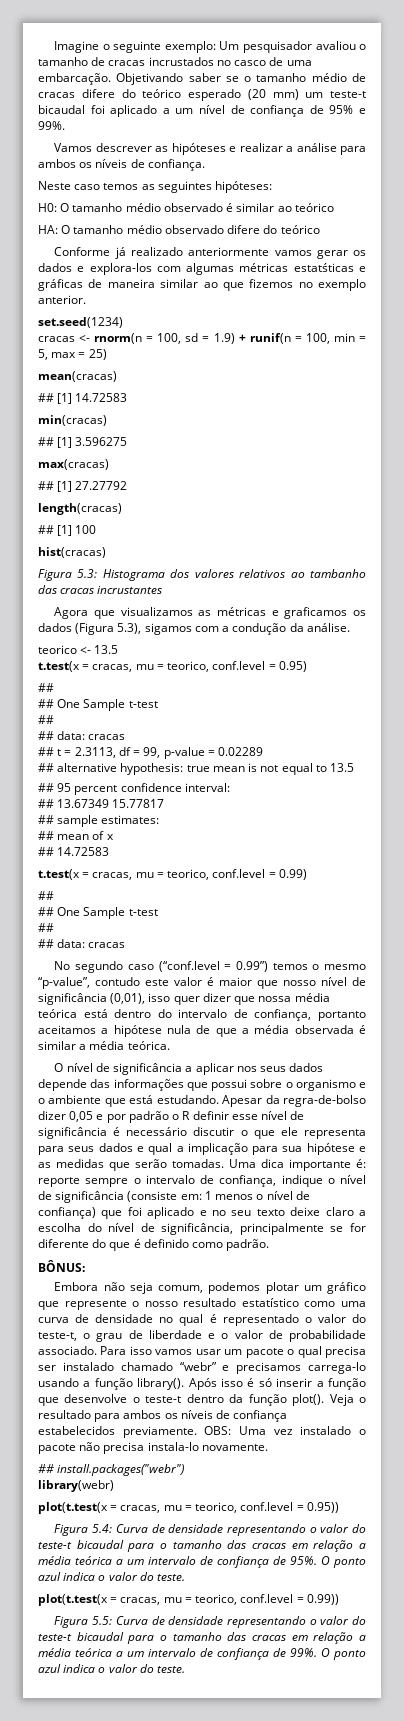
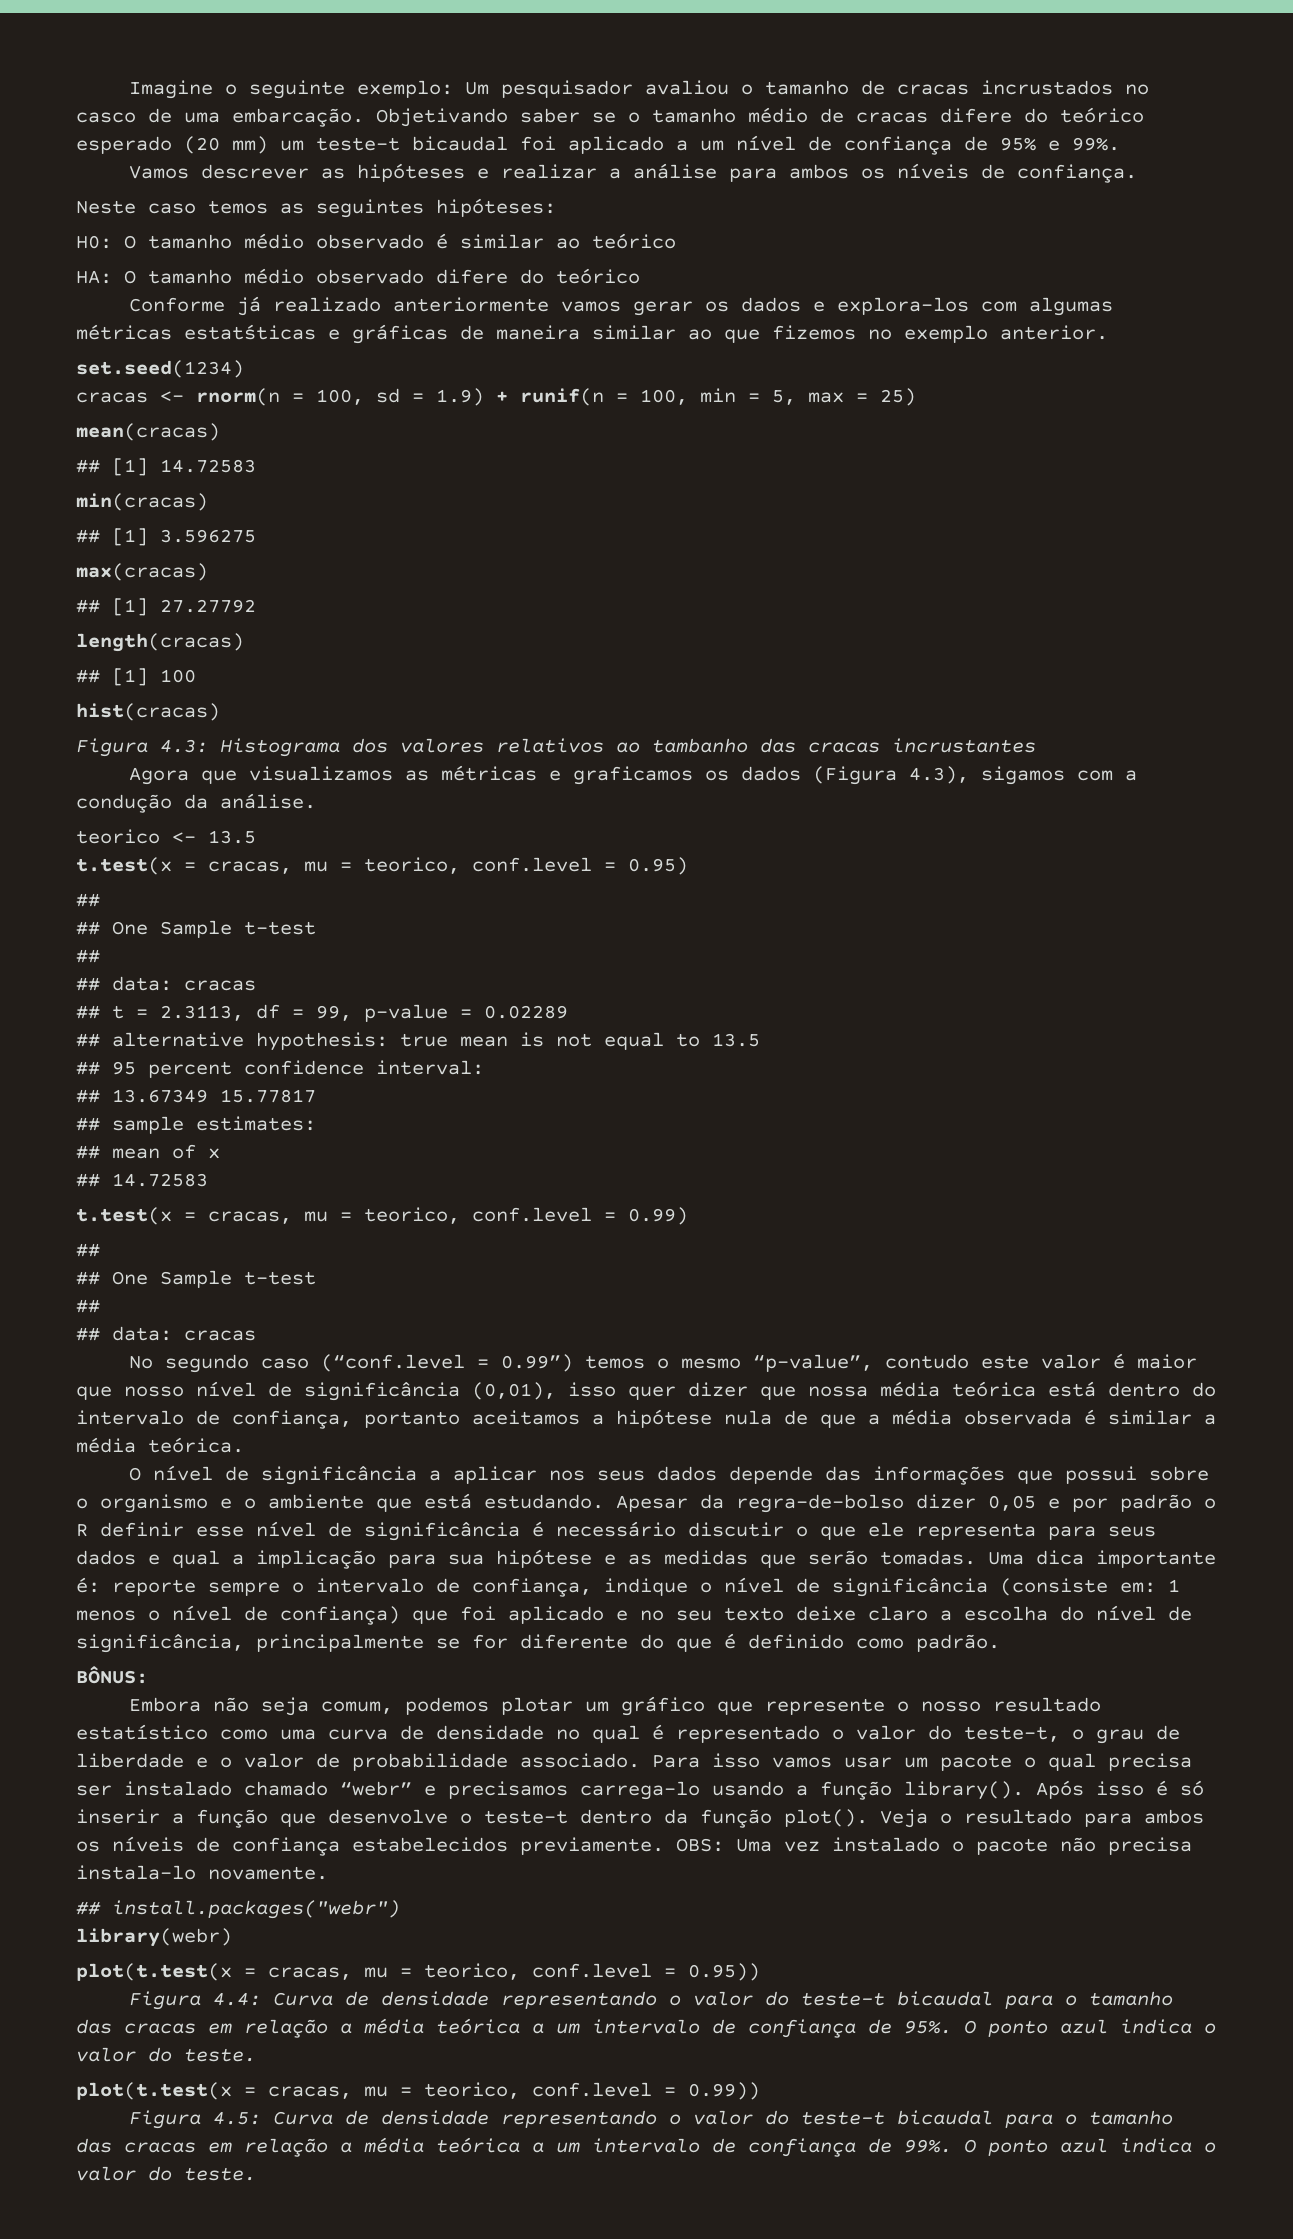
- Figura 5.3: Histograma dos valores relativos ao tambanho das cracas incrustantes
+ Figura 4.3: Histograma dos valores relativos ao tambanho das cracas incrustantes
- Agora que visualizamos as métricas e graficamos os dados (Figura 5.3), sigamos com a condução da análise.
+ Agora que visualizamos as métricas e graficamos os dados (Figura 4.3), sigamos com a condução da análise.
- Figura 5.4: Curva de densidade representando o valor do teste-t bicaudal para o tamanho das cracas em relação a média teórica a um intervalo de confiança de 95%.
+ Figura 4.4: Curva de densidade representando o valor do teste-t bicaudal para o tamanho das cracas em relação a média teórica a um intervalo de confiança de 95%.
- Figura 5.5: Curva de densidade representando o valor do teste-t bicaudal para o tamanho das cracas em relação a média teórica a um intervalo de confiança de 99%.
+ Figura 4.5: Curva de densidade representando o valor do teste-t bicaudal para o tamanho das cracas em relação a média teórica a um intervalo de confiança de 99%.

